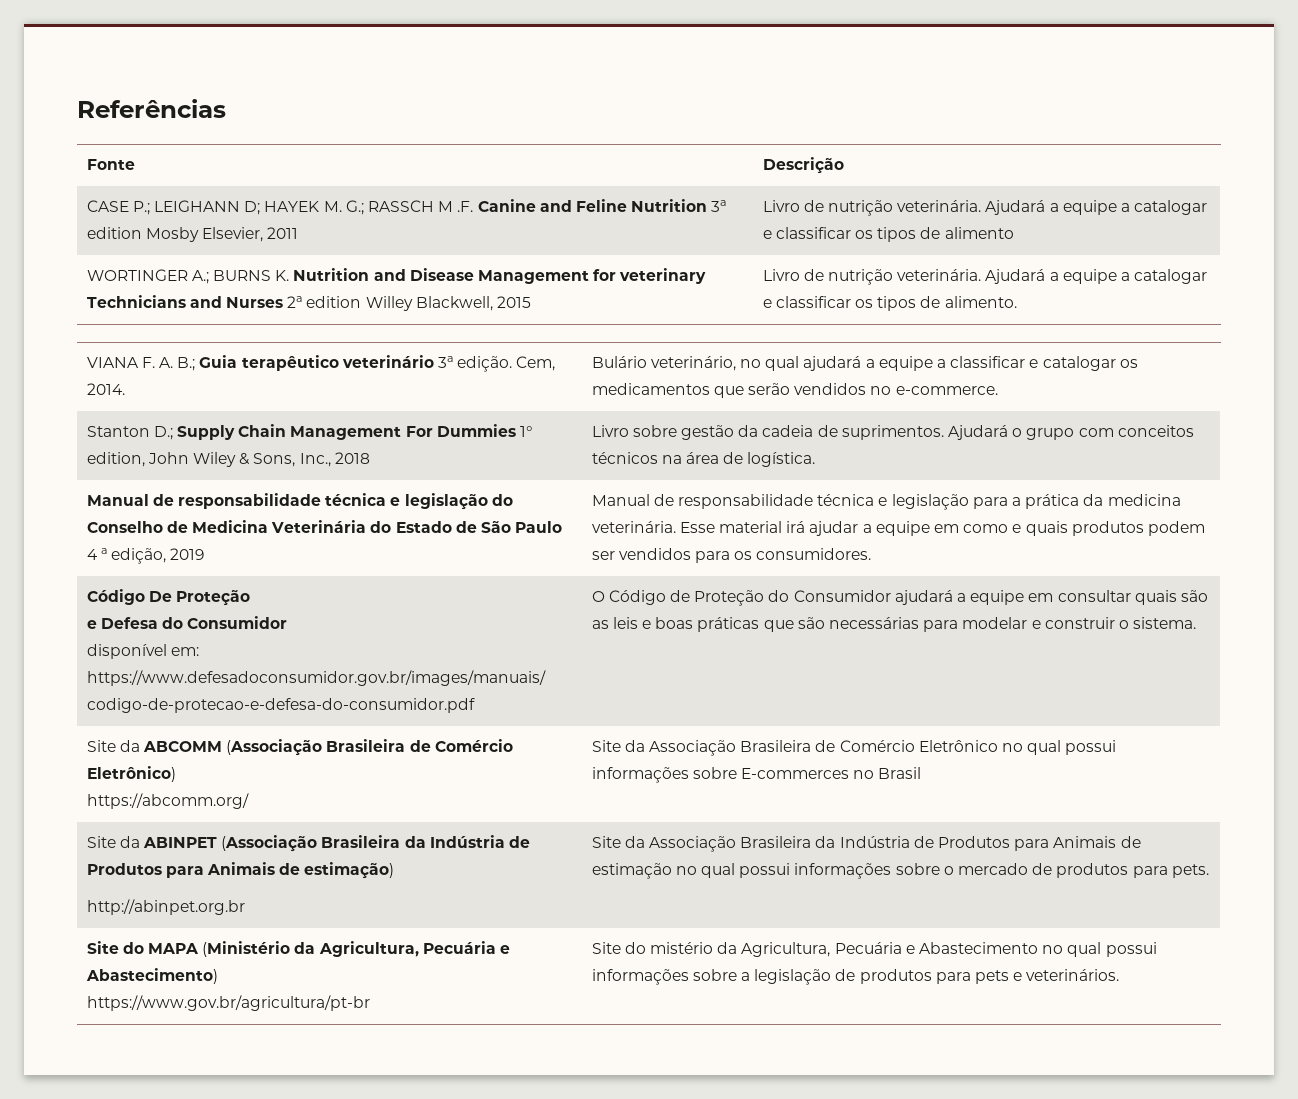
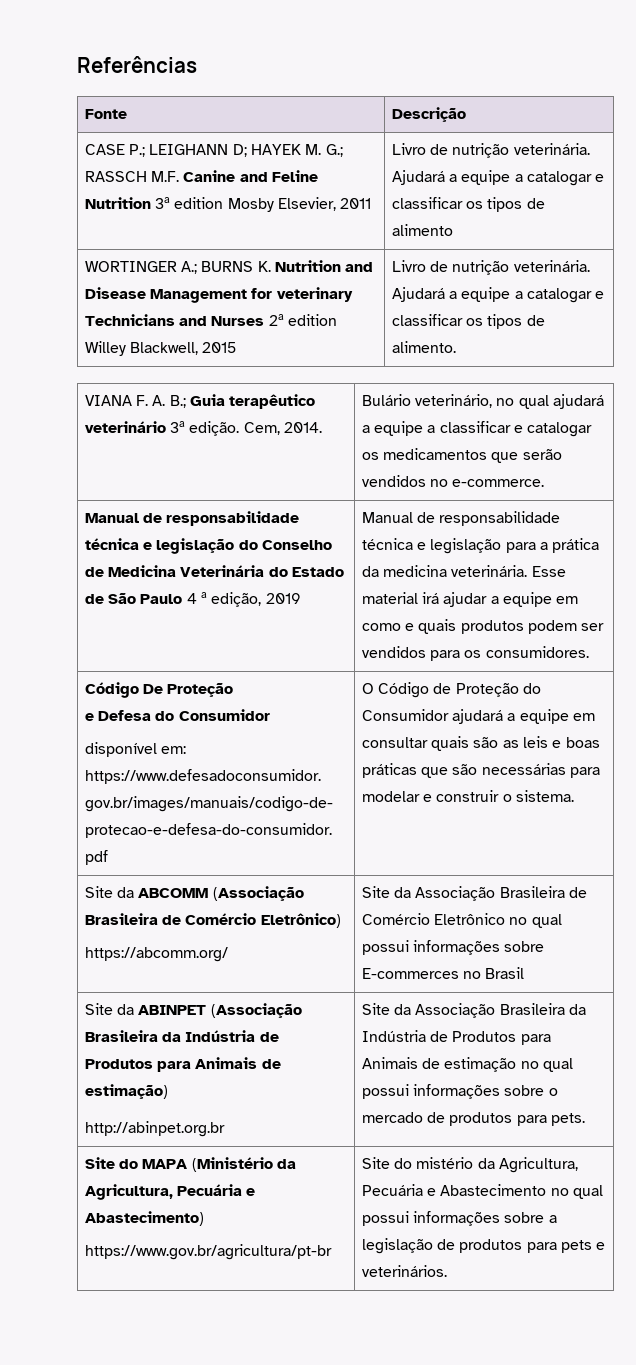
- CASE P.; LEIGHANN D; HAYEK M. G.; RASSCH M .F. Canine and Feline Nutrition 3a edition Mosby Elsevier, 2011 | Livro de nutrição veterinária. Ajudará a equipe a catalogar e classificar os tipos de alimento
+ CASE P.; LEIGHANN D; HAYEK M. G.; RASSCH M.F. Canine and Feline Nutrition 3a edition Mosby Elsevier, 2011 | Livro de nutrição veterinária. Ajudará a equipe a catalogar e classificar os tipos de alimento
- Stanton D.; Supply Chain Management For Dummies 1° edition, John Wiley & Sons, Inc., 2018 | Livro sobre gestão da cadeia de suprimentos. Ajudará o grupo com conceitos técnicos na área de logística.

